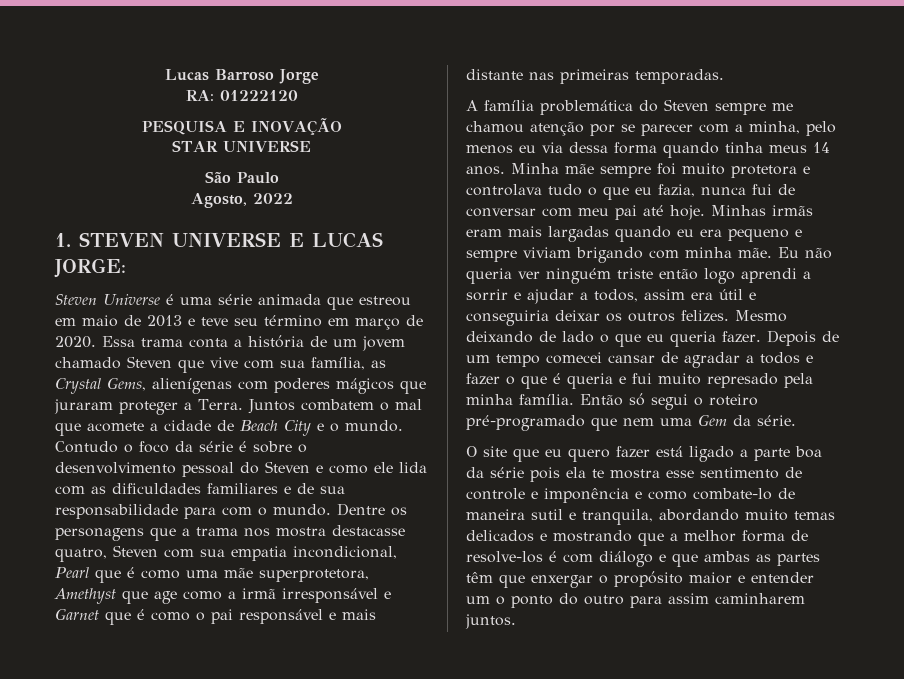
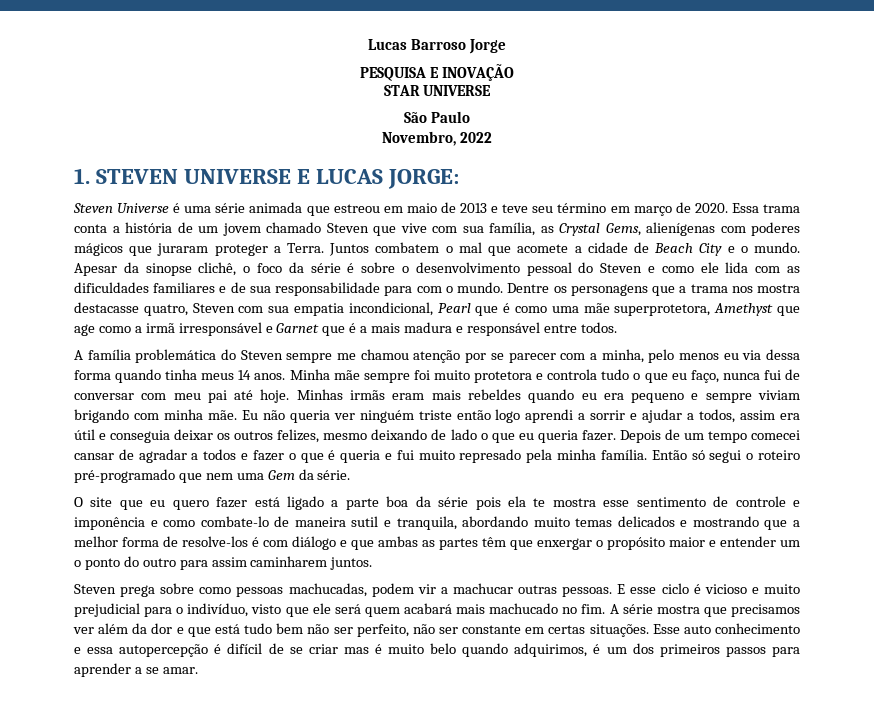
- RA: 01222120
- Agosto, 2022
+ Novembro, 2022
- Contudo o foco da série é sobre o desenvolvimento pessoal do Steven e como ele lida com as dificuldades familiares e de sua responsabilidade para com o mundo.
+ Apesar da sinopse clichê, o foco da série é sobre o desenvolvimento pessoal do Steven e como ele lida com as dificuldades familiares e de sua responsabilidade para com o mundo.
- Dentre os personagens que a trama nos mostra destacasse quatro, Steven com sua empatia incondicional, Pearl que é como uma mãe superprotetora, Amethyst que age como a irmã irresponsável e Garnet que é como o pai responsável e mais distante nas primeiras temporadas.
+ Dentre os personagens que a trama nos mostra destacasse quatro, Steven com sua empatia incondicional, Pearl que é como uma mãe superprotetora, Amethyst que age como a irmã irresponsável e Garnet que é a mais madura e responsável entre todos.
- Minha mãe sempre foi muito protetora e controlava tudo o que eu fazia, nunca fui de conversar com meu pai até hoje.
+ Minha mãe sempre foi muito protetora e controla tudo o que eu faço, nunca fui de conversar com meu pai até hoje.
- Minhas irmãs eram mais largadas quando eu era pequeno e sempre viviam brigando com minha mãe.
+ Minhas irmãs eram mais rebeldes quando eu era pequeno e sempre viviam brigando com minha mãe.
- Eu não queria ver ninguém triste então logo aprendi a sorrir e ajudar a todos, assim era útil e conseguiria deixar os outros felizes. Mesmo deixando de lado o que eu queria fazer.
+ Eu não queria ver ninguém triste então logo aprendi a sorrir e ajudar a todos, assim era útil e conseguia deixar os outros felizes, mesmo deixando de lado o que eu queria fazer.
+ Steven prega sobre como pessoas machucadas, podem vir a machucar outras pessoas. E esse ciclo é vicioso e muito prejudicial para o indivíduo, visto que ele será quem acabará mais machucado no fim. A série mostra que precisamos ver além da dor e que está tudo bem não ser perfeito, não ser constante em certas situações. Esse auto conhecimento e essa autopercepção é difícil de se criar mas é muito belo quando adquirimos, é um dos primeiros passos para aprender a se amar.

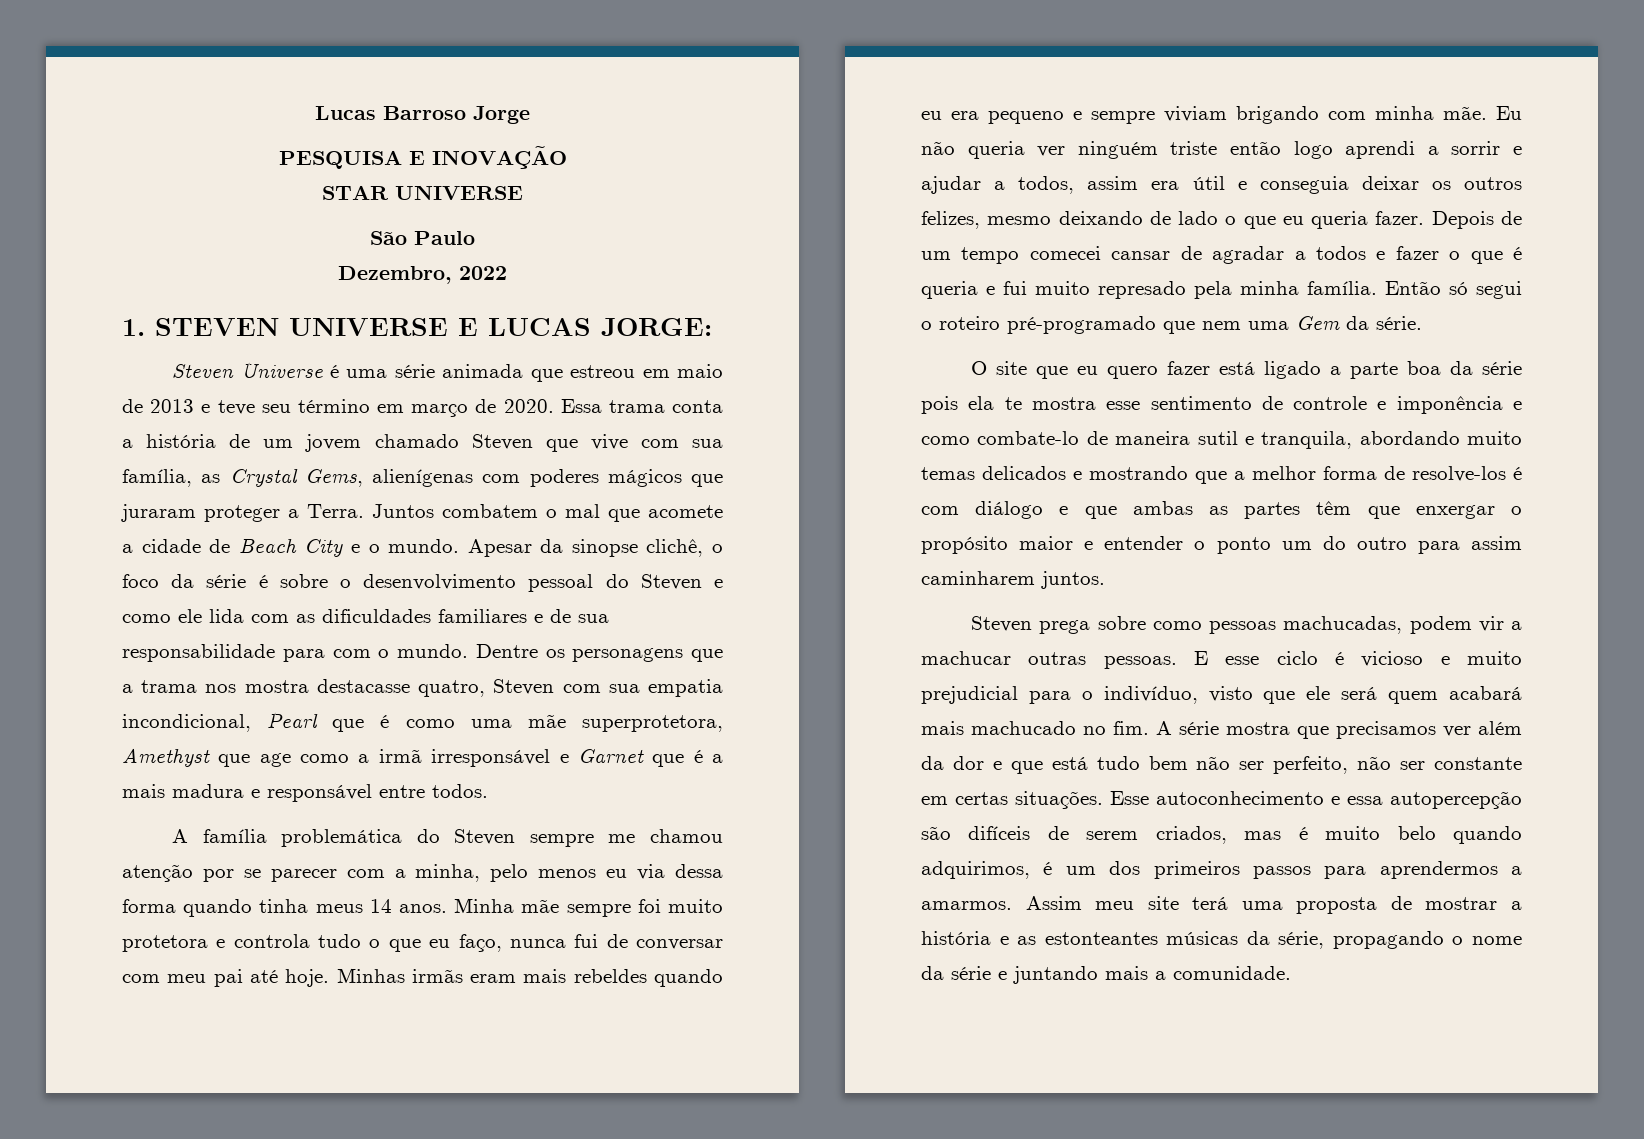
- Novembro, 2022
+ Dezembro, 2022
- O site que eu quero fazer está ligado a parte boa da série pois ela te mostra esse sentimento de controle e imponência e como combate-lo de maneira sutil e tranquila, abordando muito temas delicados e mostrando que a melhor forma de resolve-los é com diálogo e que ambas as partes têm que enxergar o propósito maior e entender um o ponto do outro para assim caminharem juntos.
+ O site que eu quero fazer está ligado a parte boa da série pois ela te mostra esse sentimento de controle e imponência e como combate-lo de maneira sutil e tranquila, abordando muito temas delicados e mostrando que a melhor forma de resolve-los é com diálogo e que ambas as partes têm que enxergar o propósito maior e entender o ponto um do outro para assim caminharem juntos.
- Esse auto conhecimento e essa autopercepção é difícil de se criar mas é muito belo quando adquirimos, é um dos primeiros passos para aprender a se amar.
+ Esse autoconhecimento e essa autopercepção são difíceis de serem criados, mas é muito belo quando adquirimos, é um dos primeiros passos para aprendermos a amarmos. Assim meu site terá uma proposta de mostrar a história e as estonteantes músicas da série, propagando o nome da série e juntando mais a comunidade.

